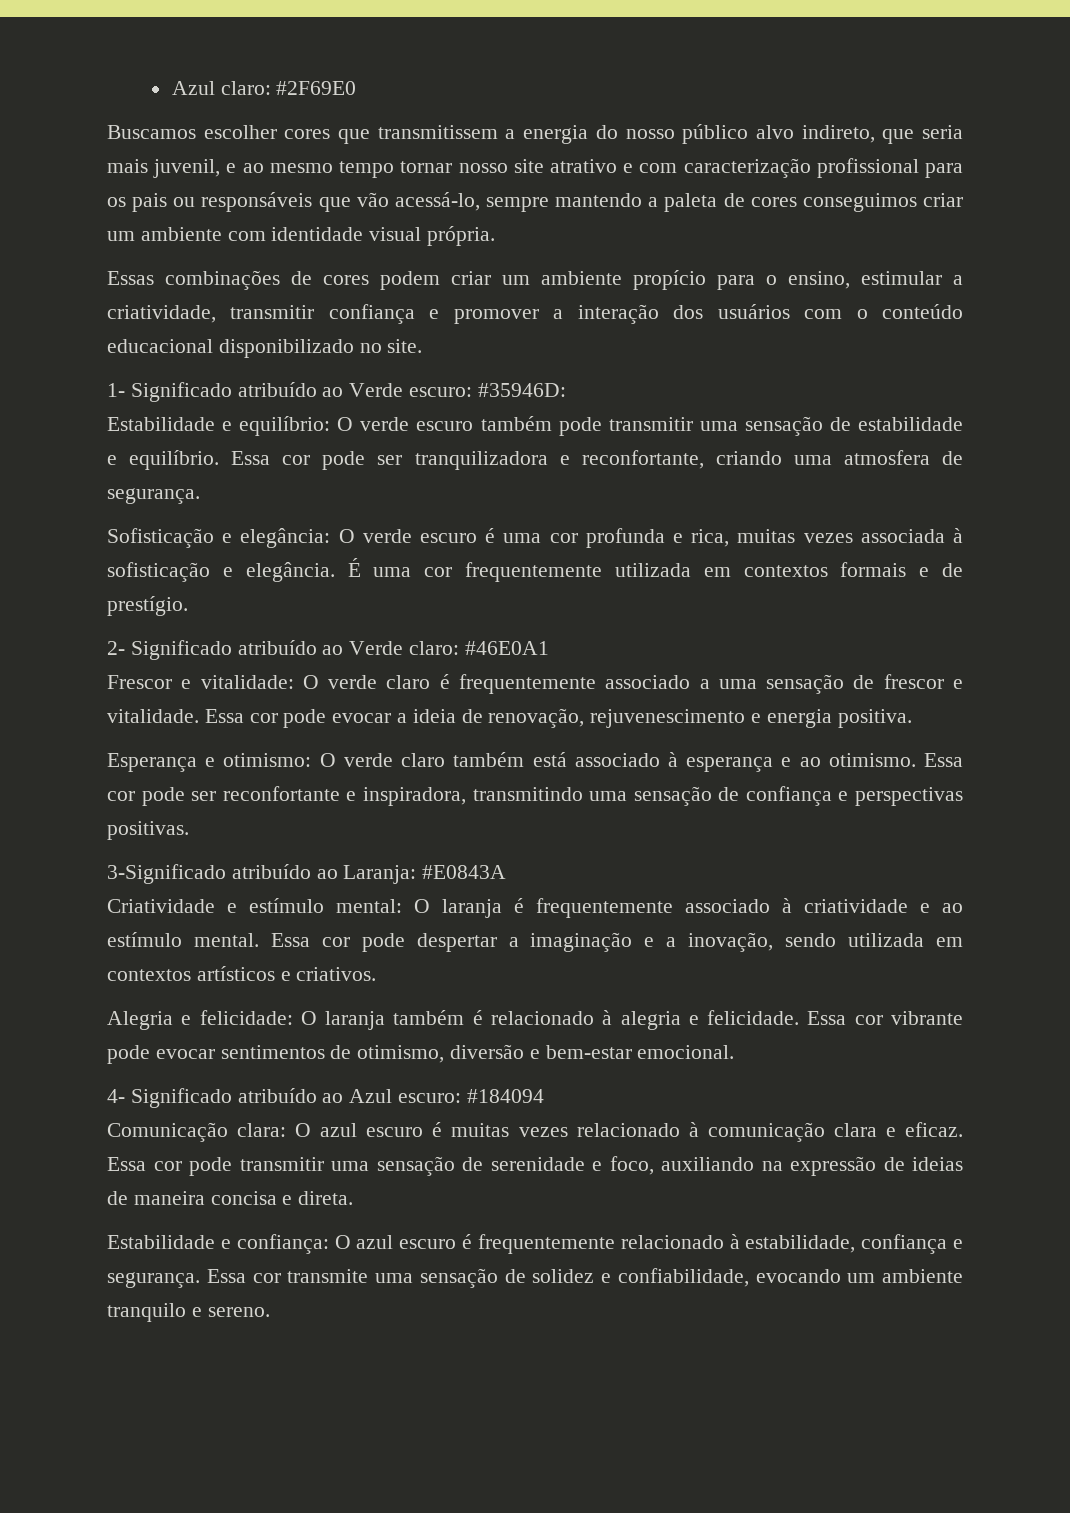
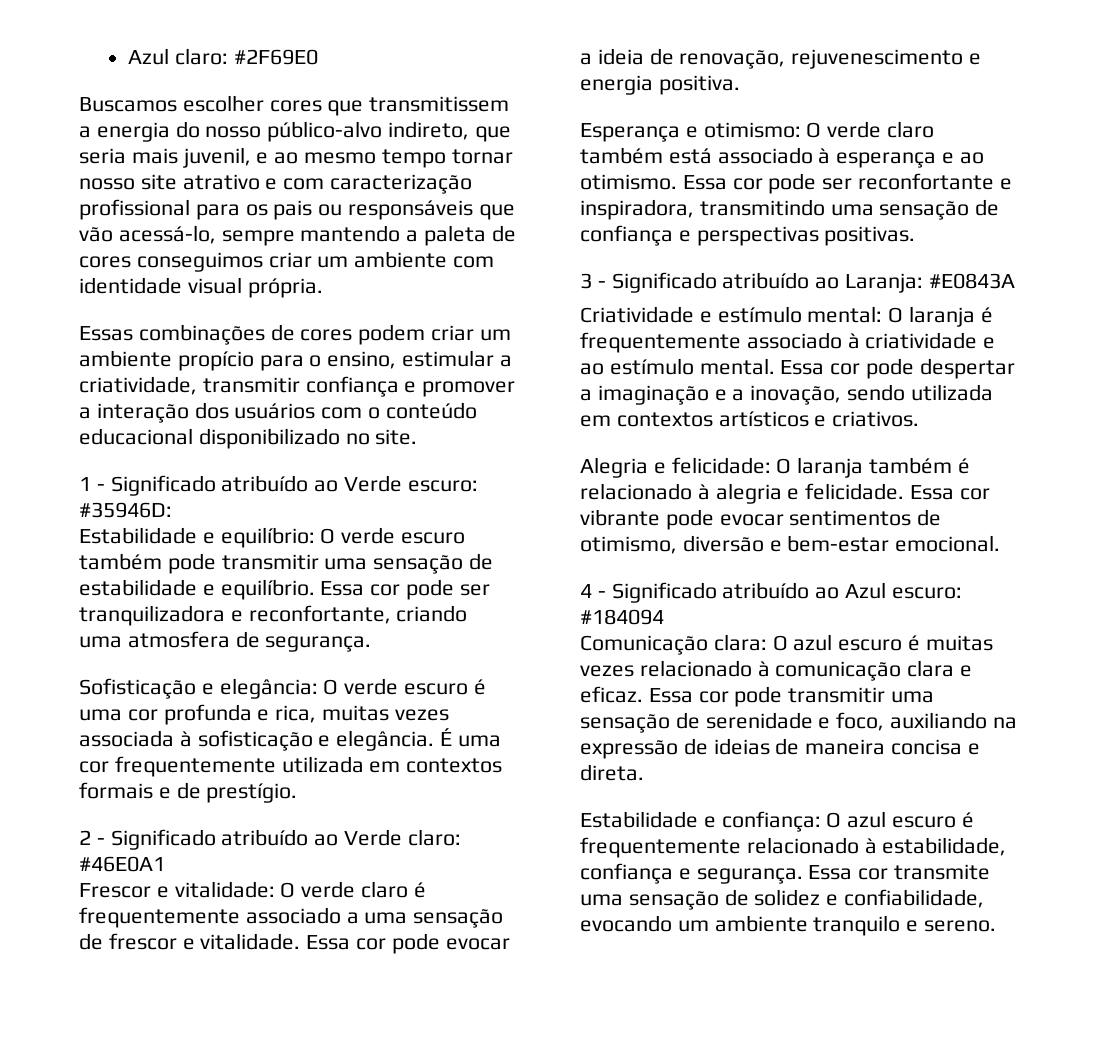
- Buscamos escolher cores que transmitissem a energia do nosso público alvo indireto, que seria mais juvenil, e ao mesmo tempo tornar nosso site atrativo e com caracterização profissional para os pais ou responsáveis que vão acessá-lo, sempre mantendo a paleta de cores conseguimos criar um ambiente com identidade visual própria.
+ Buscamos escolher cores que transmitissem a energia do nosso público-alvo indireto, que seria mais juvenil, e ao mesmo tempo tornar nosso site atrativo e com caracterização profissional para os pais ou responsáveis que vão acessá-lo, sempre mantendo a paleta de cores conseguimos criar um ambiente com identidade visual própria.
- 1- Significado atribuído ao Verde escuro: #35946D:
+ 1 - Significado atribuído ao Verde escuro: #35946D:
- 2- Significado atribuído ao Verde claro: #46E0A1
+ 2 - Significado atribuído ao Verde claro: #46E0A1
- 3-Significado atribuído ao Laranja: #E0843A
+ 3 - Significado atribuído ao Laranja: #E0843A
- 4- Significado atribuído ao Azul escuro: #184094
+ 4 - Significado atribuído ao Azul escuro: #184094

